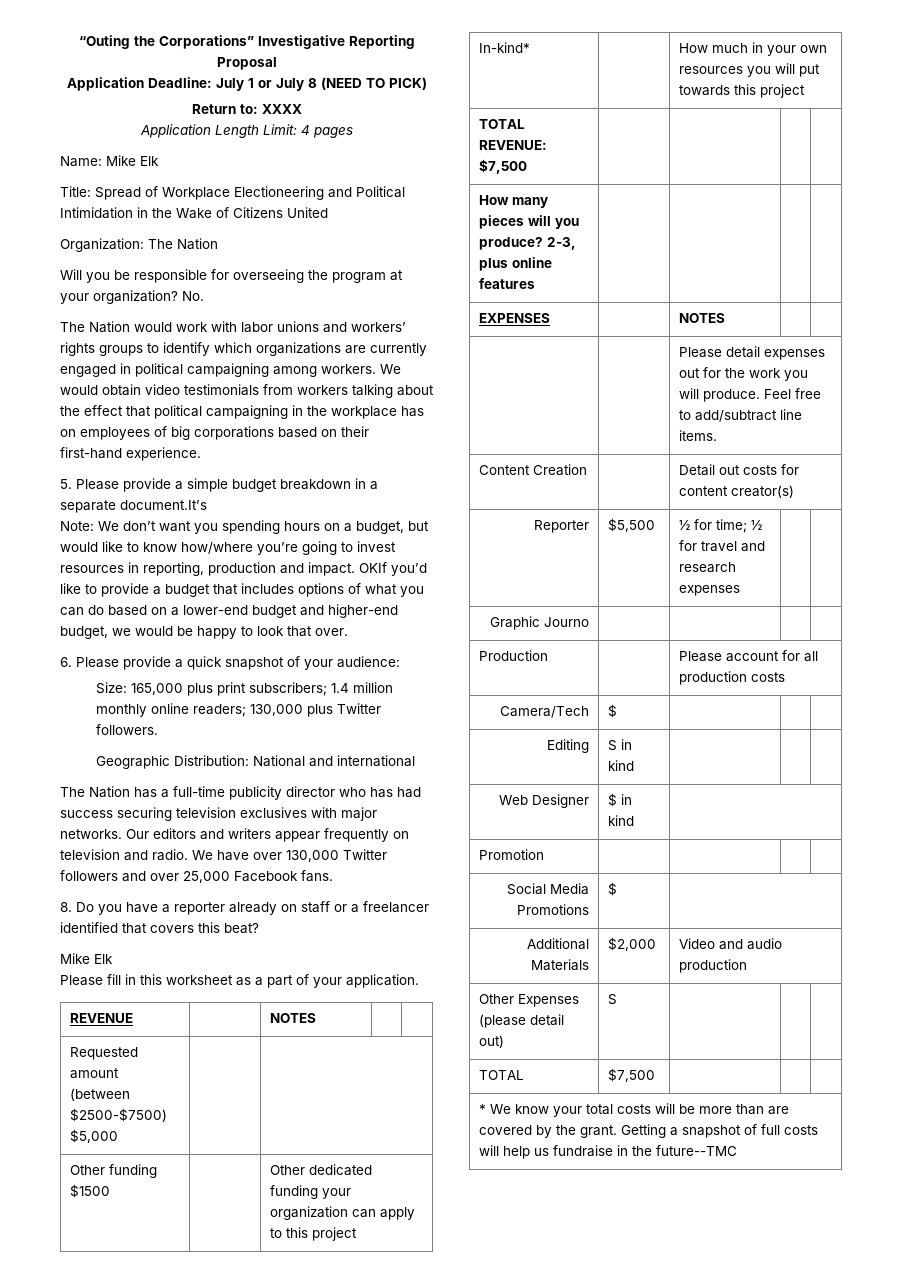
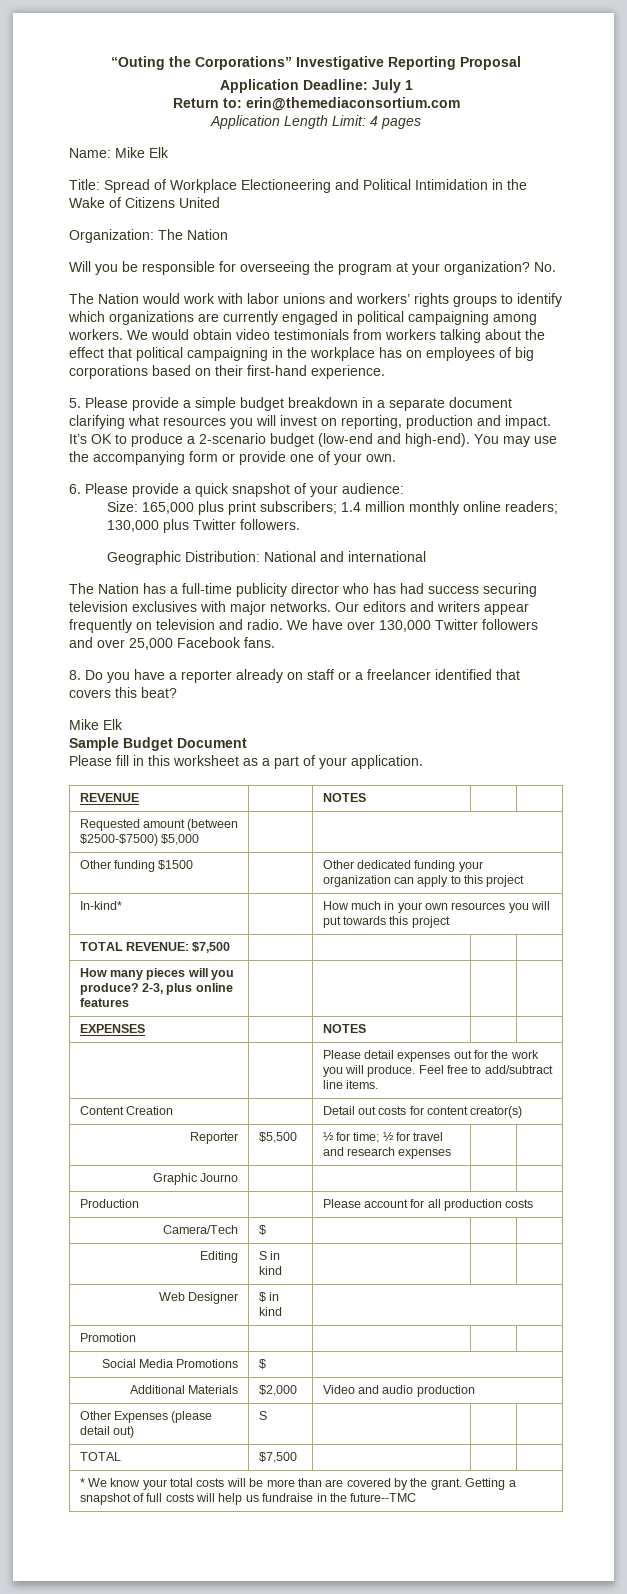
- Application Deadline: July 1 or July 8 (NEED TO PICK)
+ Application Deadline: July 1
- Return to: XXXX
+ Return to: erin@themediaconsortium.com
- 5. Please provide a simple budget breakdown in a separate document.It’s
- Note: We don’t want you spending hours on a budget, but would like to know how/where you’re going to invest resources in reporting, production and impact. OKIf you’d like to provide a budget that includes options of what you can do based on a lower-end budget and higher-end budget, we would be happy to look that over.
+ 5. Please provide a simple budget breakdown in a separate document clarifying what resources you will invest on reporting, production and impact. It’s OK to produce a 2-scenario budget (low-end and high-end). You may use the accompanying form or provide one of your own.
+ Sample Budget Document

